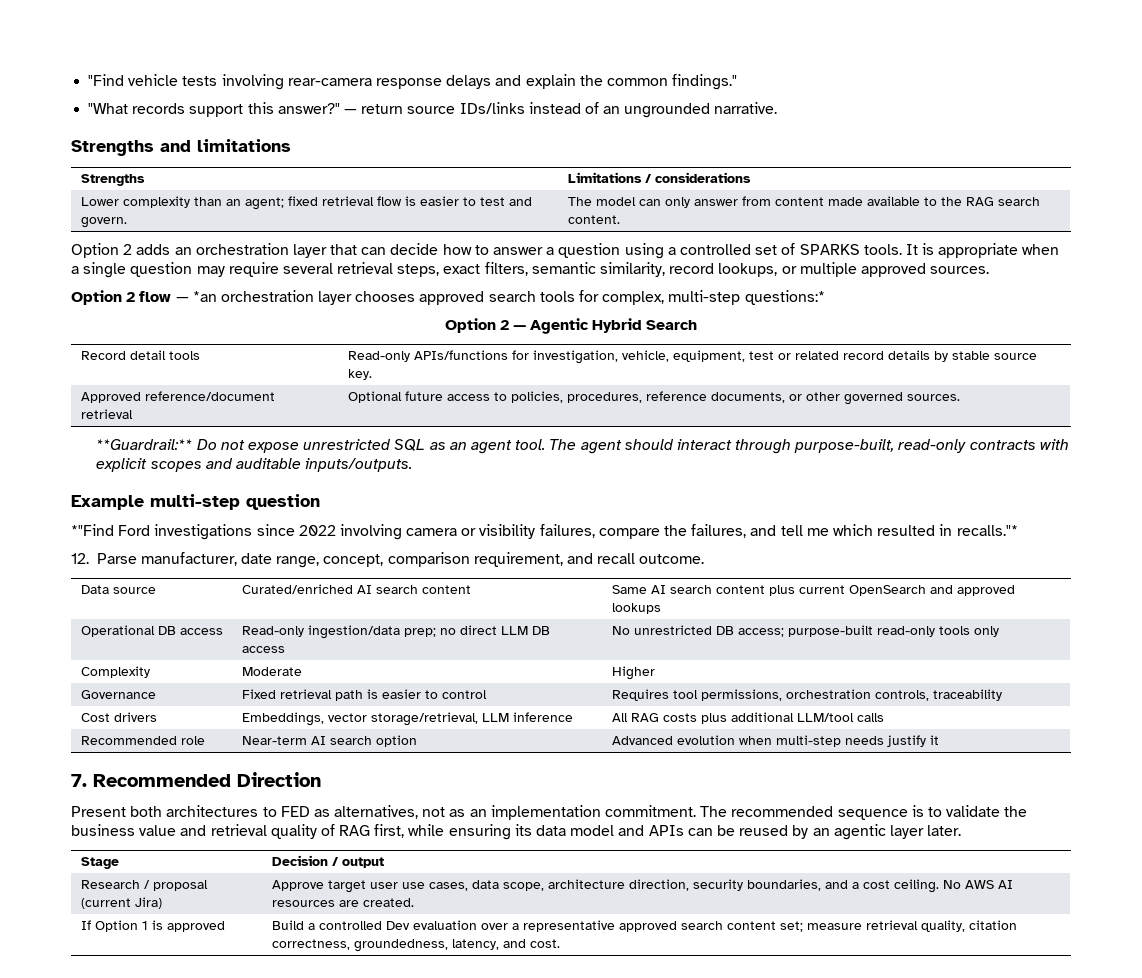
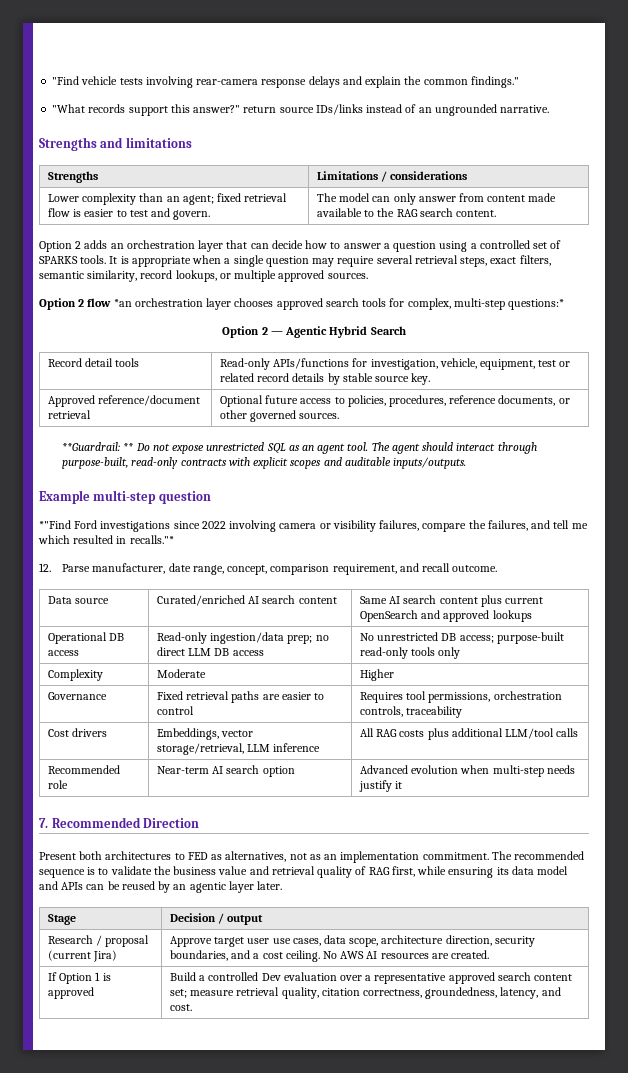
- "What records support this answer?" — return source IDs/links instead of an ungrounded narrative.
+ "What records support this answer?" return source IDs/links instead of an ungrounded narrative.
- Option 2 flow — *an orchestration layer chooses approved search tools for complex, multi-step questions:*
+ Option 2 flow *an orchestration layer chooses approved search tools for complex, multi-step questions:*
- **Guardrail:** Do not expose unrestricted SQL as an agent tool.
+ **Guardrail: ** Do not expose unrestricted SQL as an agent tool.
- Governance | Fixed retrieval path is easier to control | Requires tool permissions, orchestration controls, traceability
+ Governance | Fixed retrieval paths are easier to control | Requires tool permissions, orchestration controls, traceability

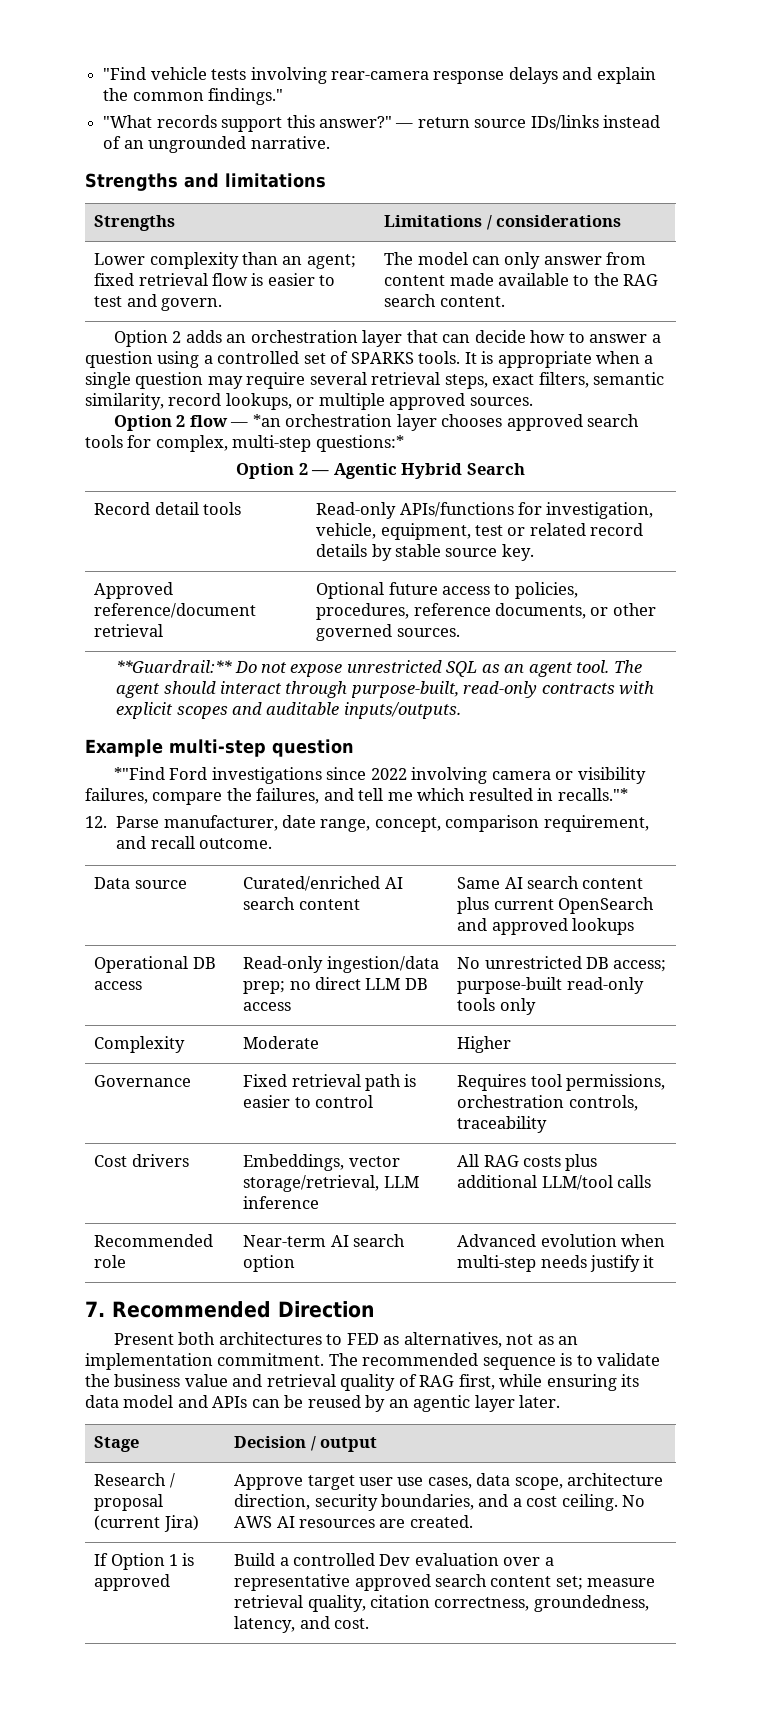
- "What records support this answer?" return source IDs/links instead of an ungrounded narrative.
+ "What records support this answer?" — return source IDs/links instead of an ungrounded narrative.
- Option 2 flow *an orchestration layer chooses approved search tools for complex, multi-step questions:*
+ Option 2 flow — *an orchestration layer chooses approved search tools for complex, multi-step questions:*
- **Guardrail: ** Do not expose unrestricted SQL as an agent tool.
+ **Guardrail:** Do not expose unrestricted SQL as an agent tool.
- Governance | Fixed retrieval paths are easier to control | Requires tool permissions, orchestration controls, traceability
+ Governance | Fixed retrieval path is easier to control | Requires tool permissions, orchestration controls, traceability

